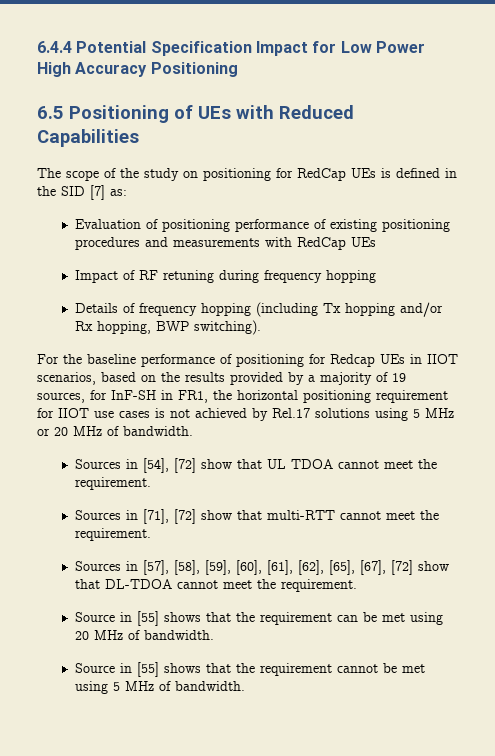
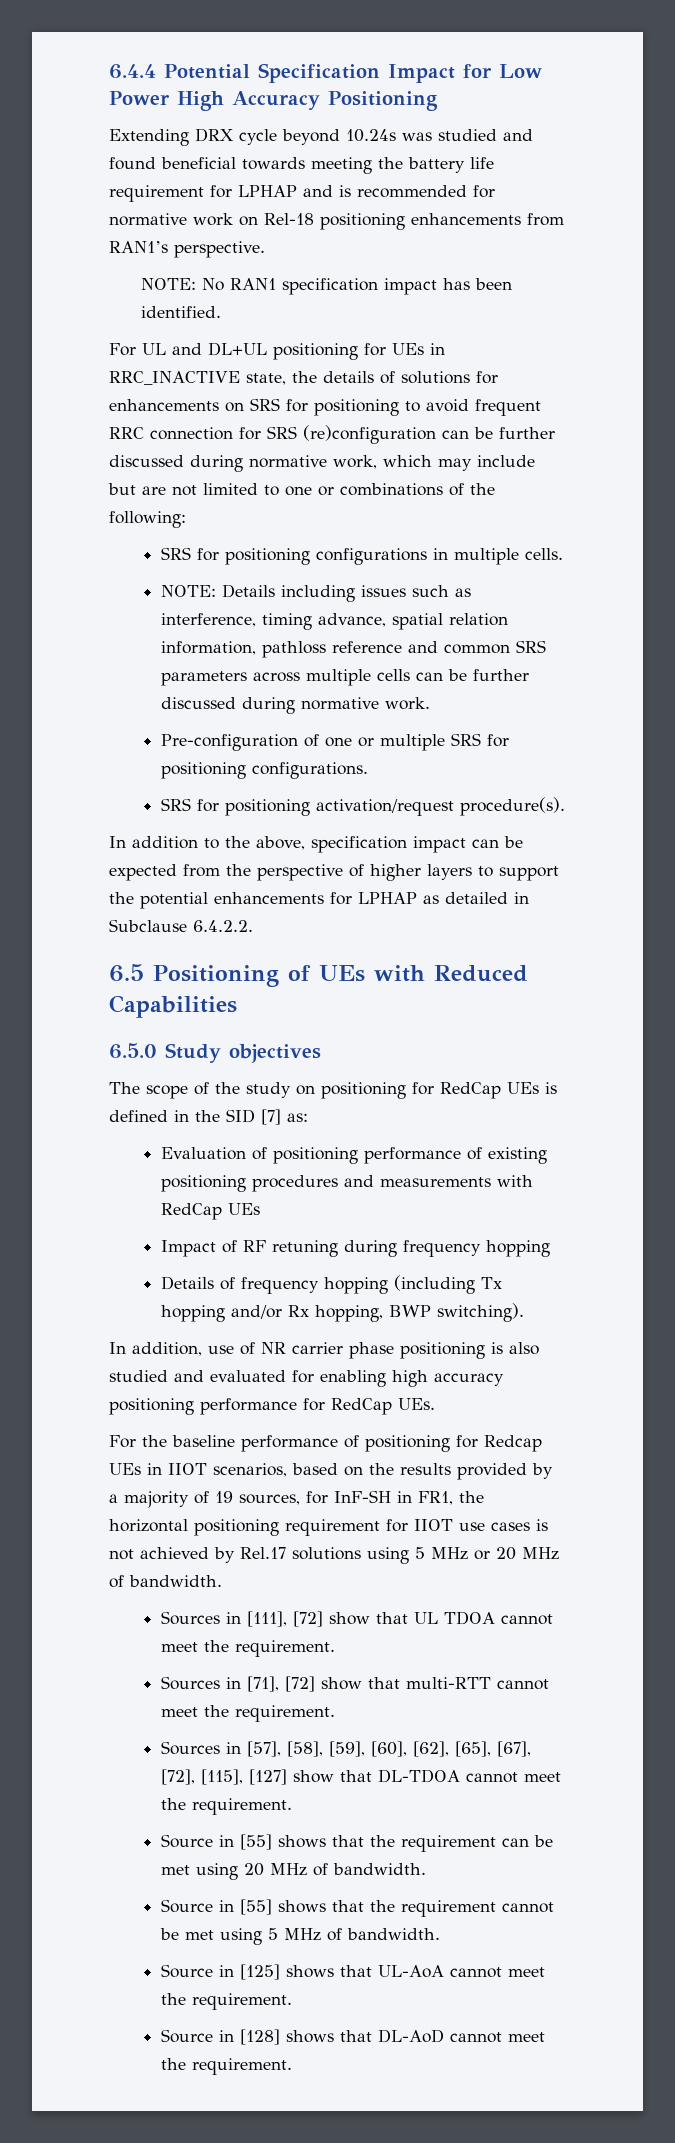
+ Extending DRX cycle beyond 10.24s was studied and found beneficial towards meeting the battery life requirement for LPHAP and is recommended for normative work on Rel-18 positioning enhancements from RAN1’s perspective.
+ NOTE: No RAN1 specification impact has been identified.
+ For UL and DL+UL positioning for UEs in RRC_INACTIVE state, the details of solutions for enhancements on SRS for positioning to avoid frequent RRC connection for SRS (re)configuration can be further discussed during normative work, which may include but are not limited to one or combinations of the following:
+ SRS for positioning configurations in multiple cells.
+ NOTE: Details including issues such as interference, timing advance, spatial relation information, pathloss reference and common SRS parameters across multiple cells can be further discussed during normative work.
+ Pre-configuration of one or multiple SRS for positioning configurations.
+ SRS for positioning activation/request procedure(s).
+ In addition to the above, specification impact can be expected from the perspective of higher layers to support the potential enhancements for LPHAP as detailed in Subclause 6.4.2.2.
+ 6.5.0 Study objectives
+ In addition, use of NR carrier phase positioning is also studied and evaluated for enabling high accuracy positioning performance for RedCap UEs.
- Sources in [54], [72] show that UL TDOA cannot meet the requirement.
+ Sources in [111], [72] show that UL TDOA cannot meet the requirement.
- Sources in [57], [58], [59], [60], [61], [62], [65], [67], [72] show that DL-TDOA cannot meet the requirement.
+ Sources in [57], [58], [59], [60], [62], [65], [67], [72], [115], [127] show that DL-TDOA cannot meet the requirement.
+ Source in [125] shows that UL-AoA cannot meet the requirement.
+ Source in [128] shows that DL-AoD cannot meet the requirement.

